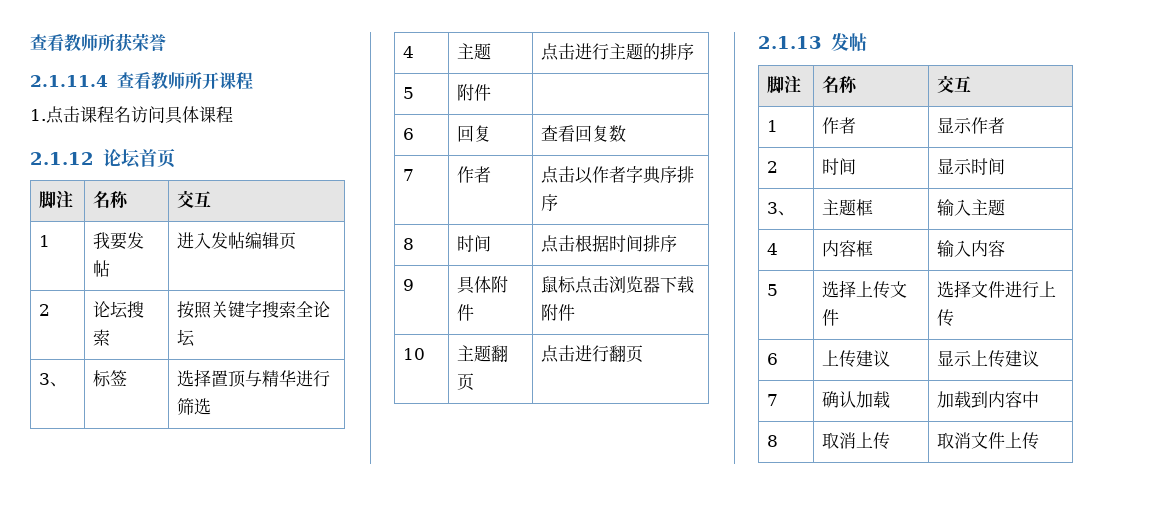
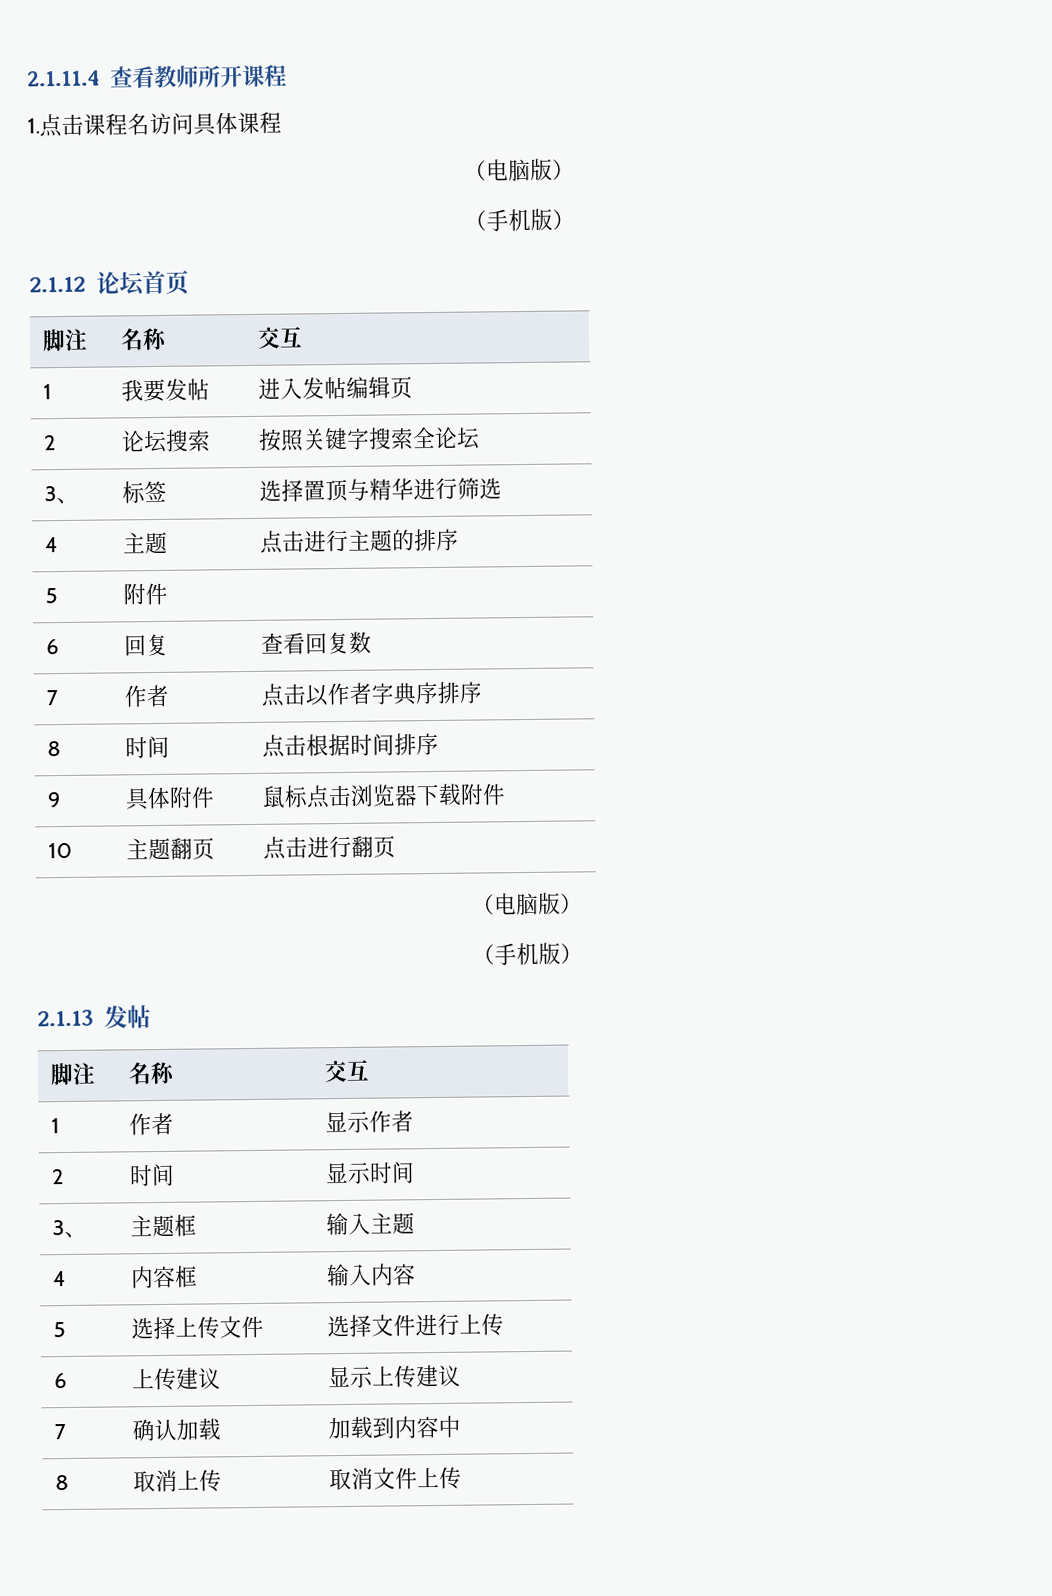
- 查看教师所获荣誉
  1.点击课程名访问具体课程
+ （电脑版）
+ （手机版）
  10 | 主题翻页 | 点击进行翻页
+ （电脑版）
+ （手机版）

